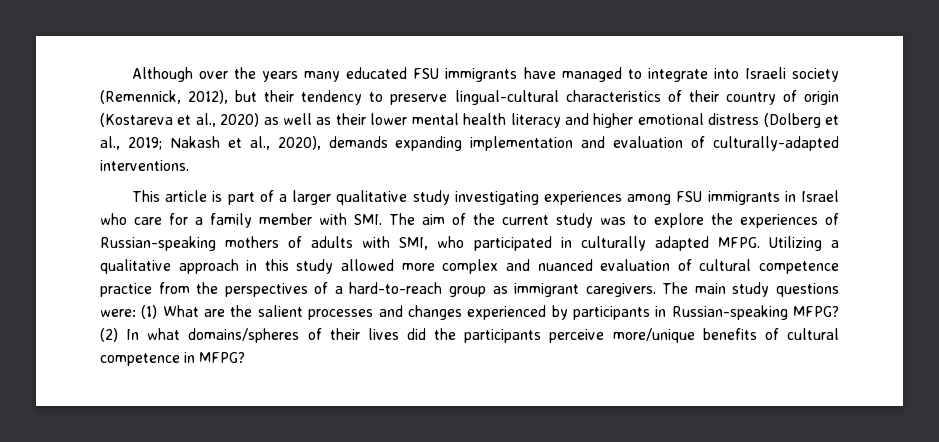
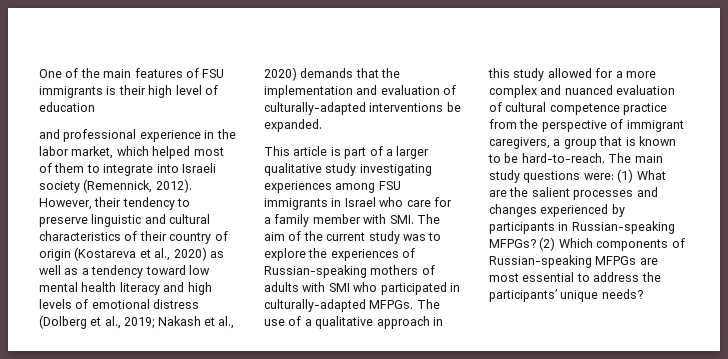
- Although over the years many educated FSU immigrants have managed to integrate into Israeli society (Remennick, 2012), but their tendency to preserve lingual-cultural characteristics of their country of origin (Kostareva et al., 2020) as well as their lower mental health literacy and higher emotional distress (Dolberg et al., 2019; Nakash et al., 2020), demands expanding implementation and evaluation of culturally-adapted interventions.
+ One of the main features of FSU immigrants is their high level of education
+ and professional experience in the labor market, which helped most of them to integrate into Israeli society (Remennick, 2012). However, their tendency to preserve linguistic and cultural characteristics of their country of origin (Kostareva et al., 2020) as well as a tendency toward low mental health literacy and high levels of emotional distress (Dolberg et al., 2019; Nakash et al., 2020) demands that the implementation and evaluation of culturally-adapted interventions be expanded.
- This article is part of a larger qualitative study investigating experiences among FSU immigrants in Israel who care for a family member with SMI. The aim of the current study was to explore the experiences of Russian-speaking mothers of adults with SMI, who participated in culturally adapted MFPG. Utilizing a qualitative approach in this study allowed more complex and nuanced evaluation of cultural competence practice from the perspectives of a hard-to-reach group as immigrant caregivers.
+ This article is part of a larger qualitative study investigating experiences among FSU immigrants in Israel who care for a family member with SMI. The aim of the current study was to explore the experiences of Russian-speaking mothers of adults with SMI who participated in culturally-adapted MFPGs. The use of a qualitative approach in this study allowed for a more complex and nuanced evaluation of cultural competence practice from the perspective of immigrant caregivers, a group that is known to be hard-to-reach.
- The main study questions were: (1) What are the salient processes and changes experienced by participants in Russian-speaking MFPG? (2) In what domains/spheres of their lives did the participants perceive more/unique benefits of cultural competence in MFPG?
+ The main study questions were: (1) What are the salient processes and changes experienced by participants in Russian-speaking MFPGs? (2) Which components of Russian-speaking MFPGs are most essential to address the participants’ unique needs?

